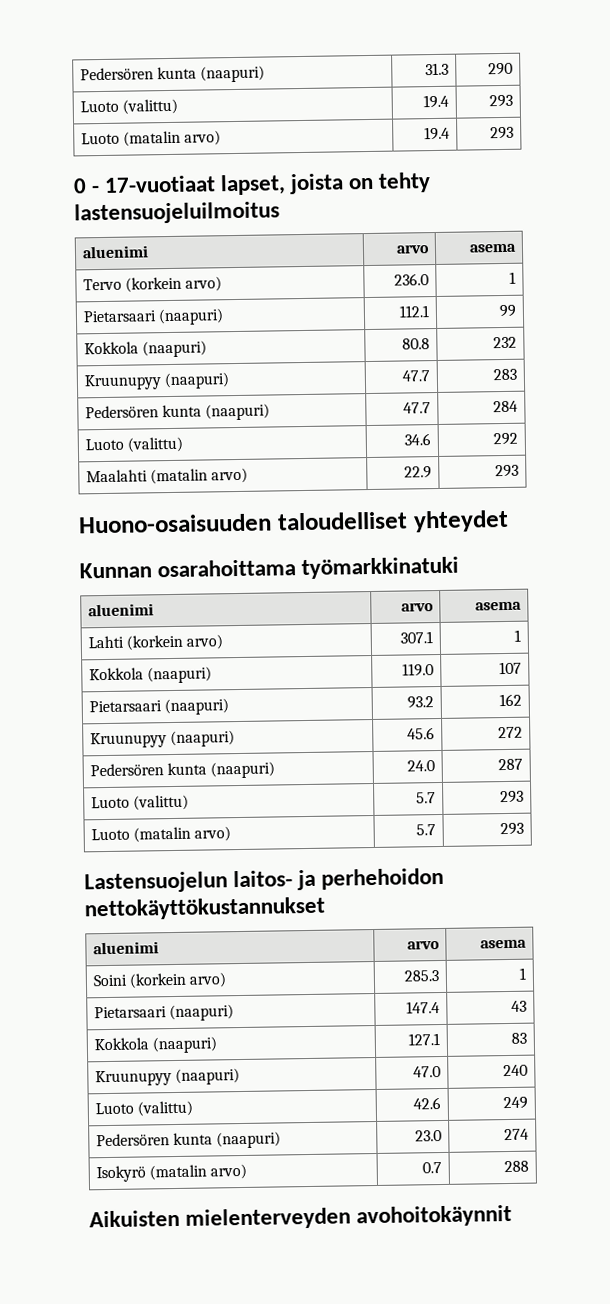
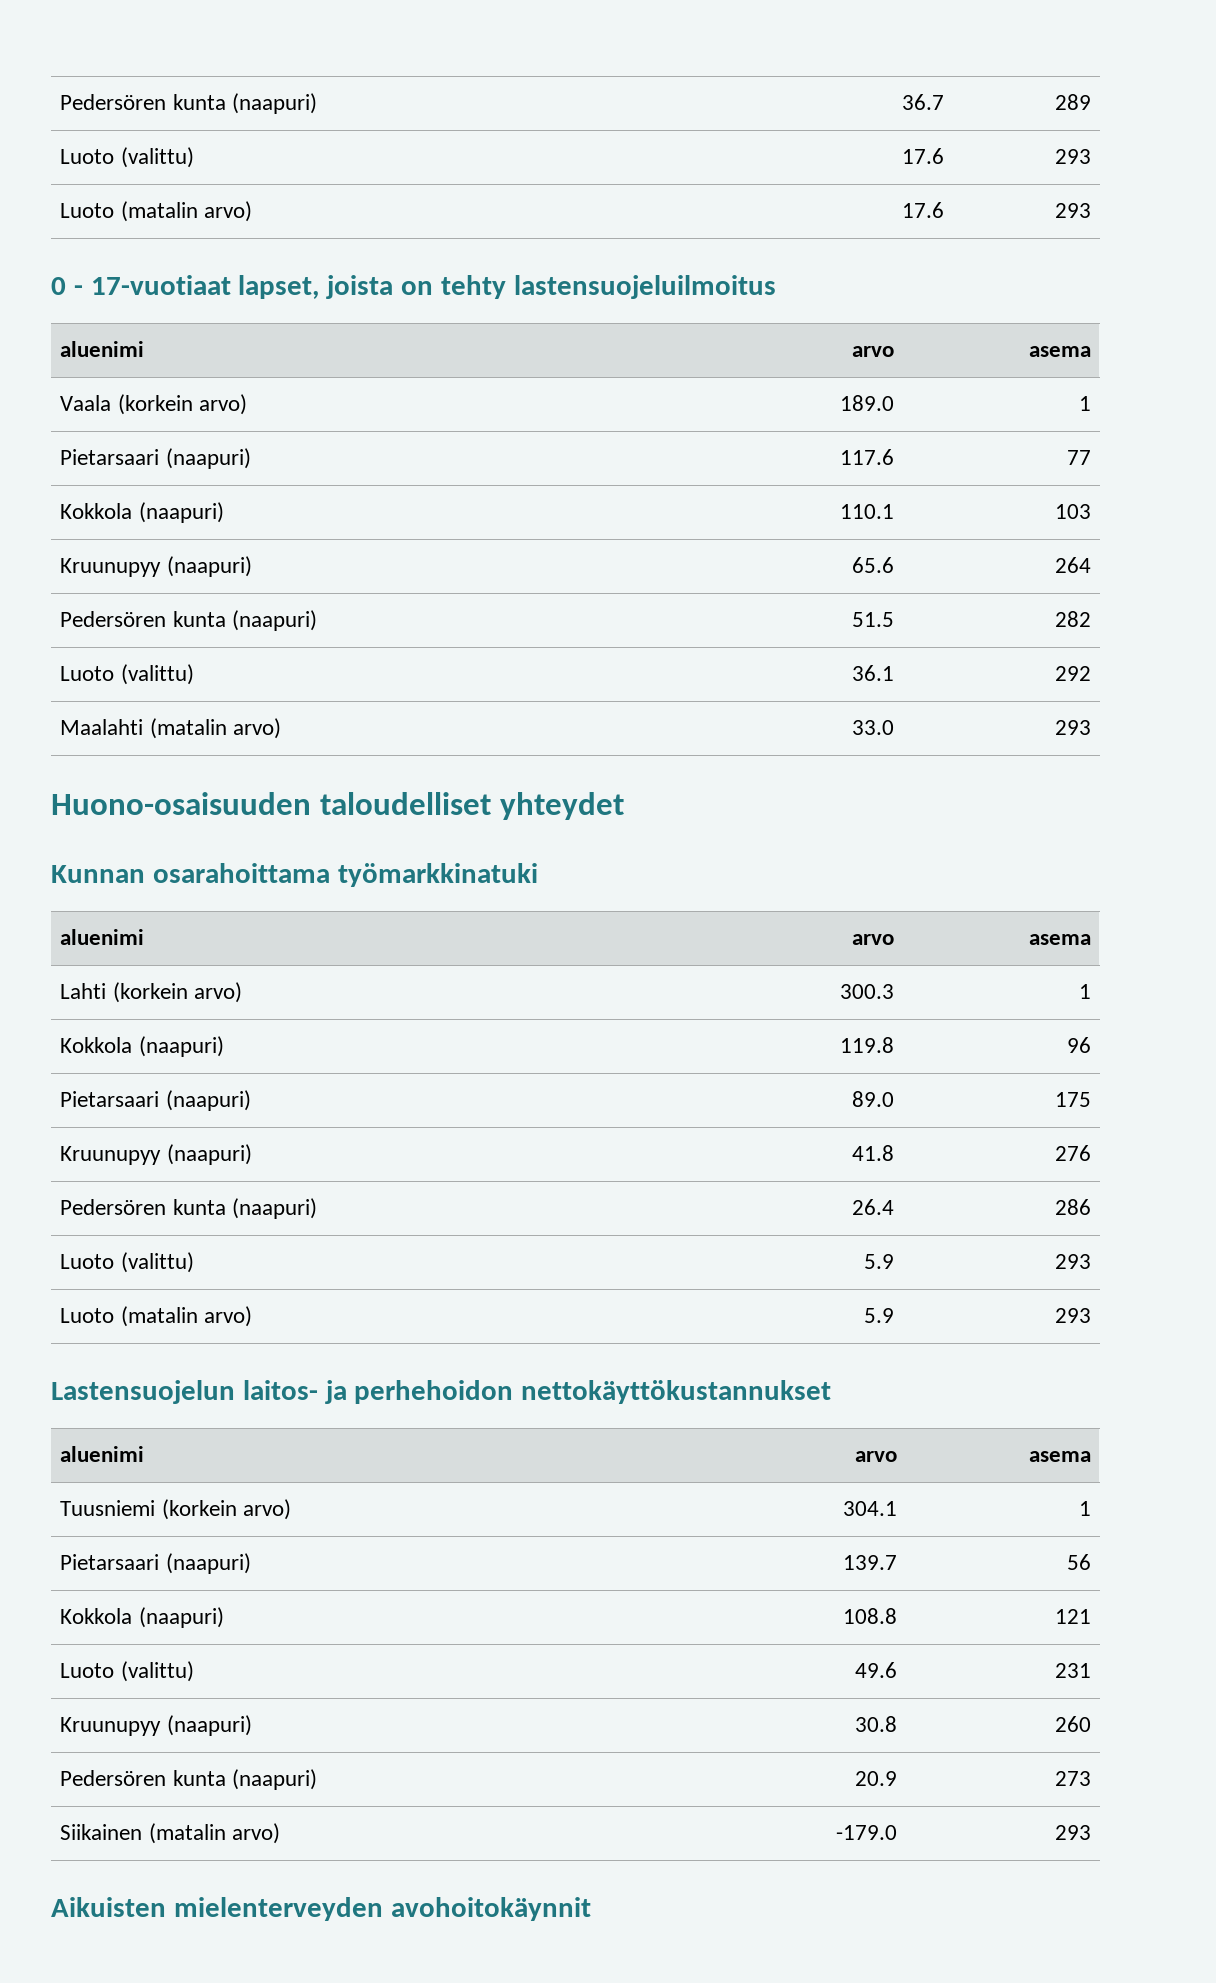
- Pedersören kunta (naapuri) | 31.3 | 290
- Luoto (valittu) | 19.4 | 293
- Luoto (matalin arvo) | 19.4 | 293
+ Pedersören kunta (naapuri) | 36.7 | 289
+ Luoto (valittu) | 17.6 | 293
+ Luoto (matalin arvo) | 17.6 | 293
- Tervo (korkein arvo) | 236.0 | 1
- Pietarsaari (naapuri) | 112.1 | 99
- Kokkola (naapuri) | 80.8 | 232
- Kruunupyy (naapuri) | 47.7 | 283
- Pedersören kunta (naapuri) | 47.7 | 284
- Luoto (valittu) | 34.6 | 292
+ Vaala (korkein arvo) | 189.0 | 1
+ Pietarsaari (naapuri) | 117.6 | 77
+ Kokkola (naapuri) | 110.1 | 103
+ Kruunupyy (naapuri) | 65.6 | 264
+ Pedersören kunta (naapuri) | 51.5 | 282
+ Luoto (valittu) | 36.1 | 292
- Maalahti (matalin arvo) | 22.9 | 293
+ Maalahti (matalin arvo) | 33.0 | 293
- Lahti (korkein arvo) | 307.1 | 1
+ Lahti (korkein arvo) | 300.3 | 1
- Kokkola (naapuri) | 119.0 | 107
- Pietarsaari (naapuri) | 93.2 | 162
- Kruunupyy (naapuri) | 45.6 | 272
- Pedersören kunta (naapuri) | 24.0 | 287
- Luoto (valittu) | 5.7 | 293
- Luoto (matalin arvo) | 5.7 | 293
+ Kokkola (naapuri) | 119.8 | 96
+ Pietarsaari (naapuri) | 89.0 | 175
+ Kruunupyy (naapuri) | 41.8 | 276
+ Pedersören kunta (naapuri) | 26.4 | 286
+ Luoto (valittu) | 5.9 | 293
+ Luoto (matalin arvo) | 5.9 | 293
- Soini (korkein arvo) | 285.3 | 1
- Pietarsaari (naapuri) | 147.4 | 43
- Kokkola (naapuri) | 127.1 | 83
- Kruunupyy (naapuri) | 47.0 | 240
- Luoto (valittu) | 42.6 | 249
- Pedersören kunta (naapuri) | 23.0 | 274
- Isokyrö (matalin arvo) | 0.7 | 288
+ Tuusniemi (korkein arvo) | 304.1 | 1
+ Pietarsaari (naapuri) | 139.7 | 56
+ Kokkola (naapuri) | 108.8 | 121
+ Luoto (valittu) | 49.6 | 231
+ Kruunupyy (naapuri) | 30.8 | 260
+ Pedersören kunta (naapuri) | 20.9 | 273
+ Siikainen (matalin arvo) | -179.0 | 293

